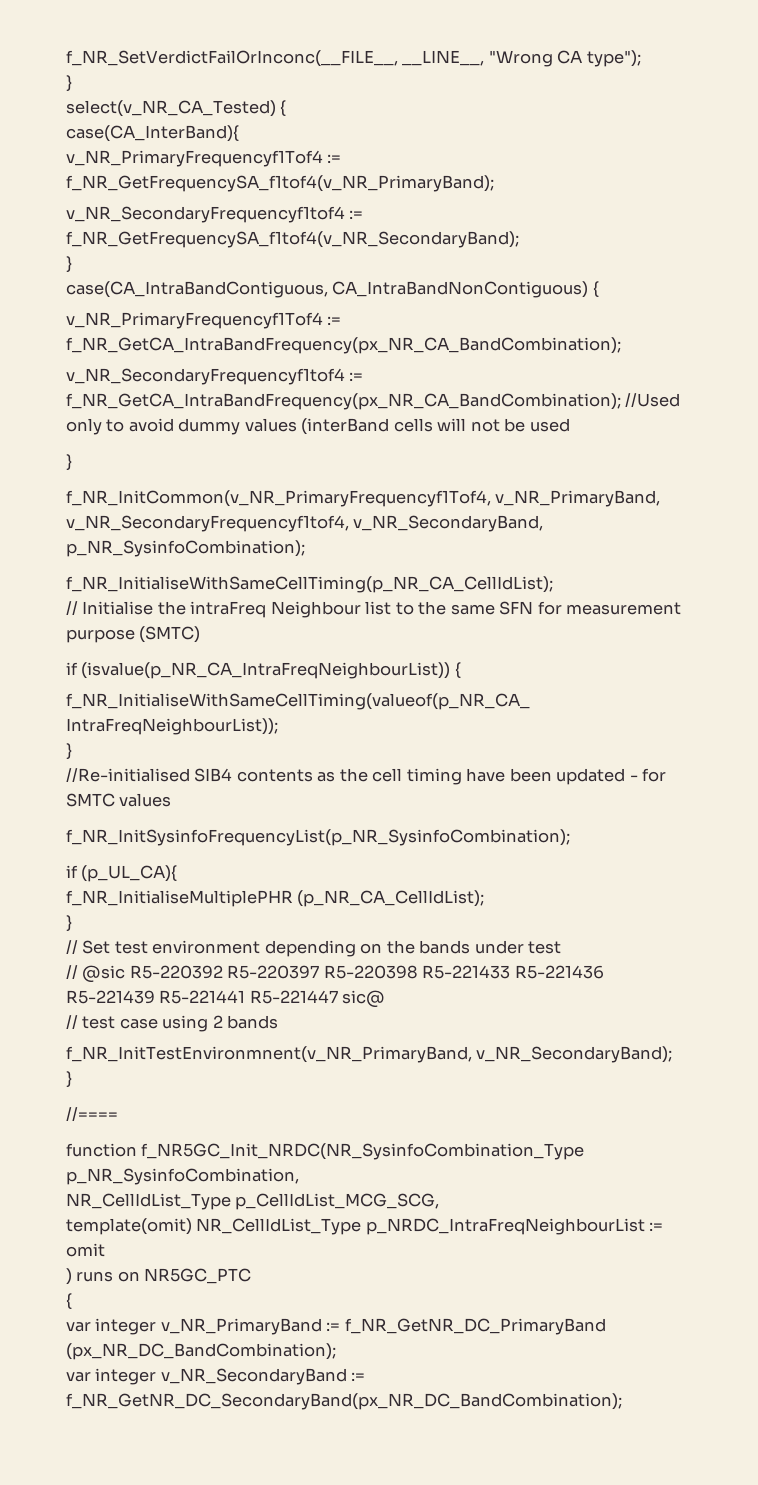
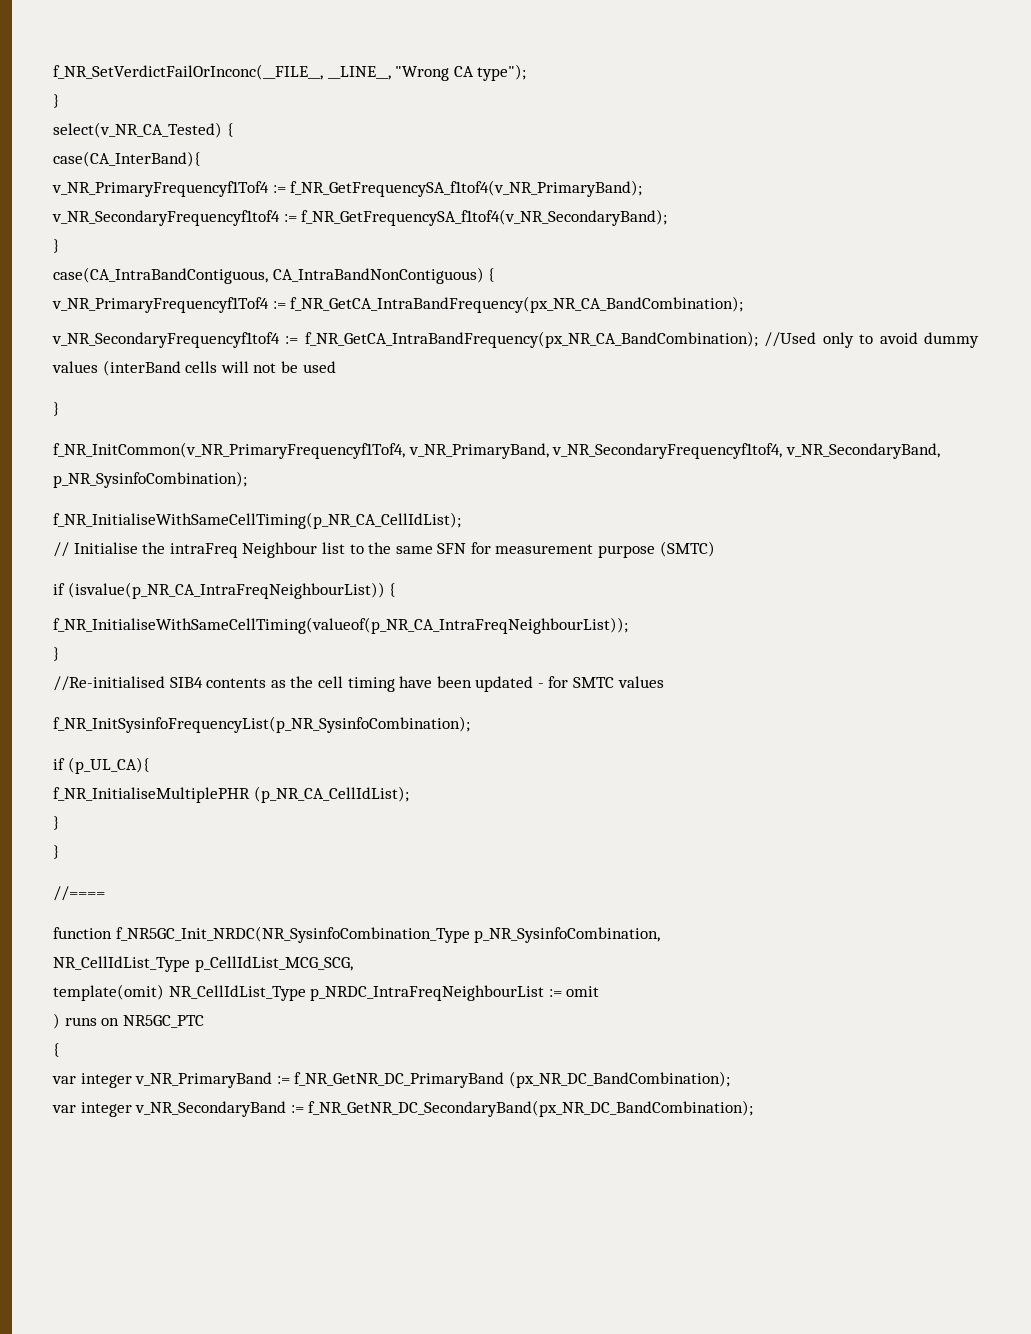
- // Set test environment depending on the bands under test
- // @sic R5-220392 R5-220397 R5-220398 R5-221433 R5-221436 R5-221439 R5-221441 R5-221447 sic@
- // test case using 2 bands
- f_NR_InitTestEnvironmnent(v_NR_PrimaryBand, v_NR_SecondaryBand);

